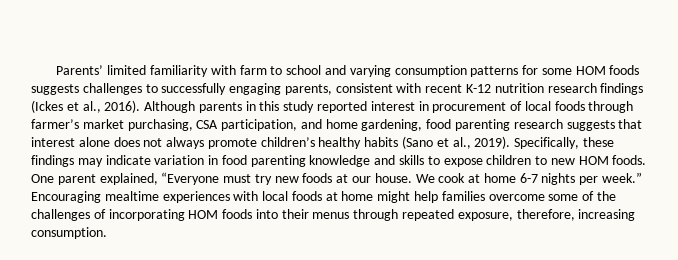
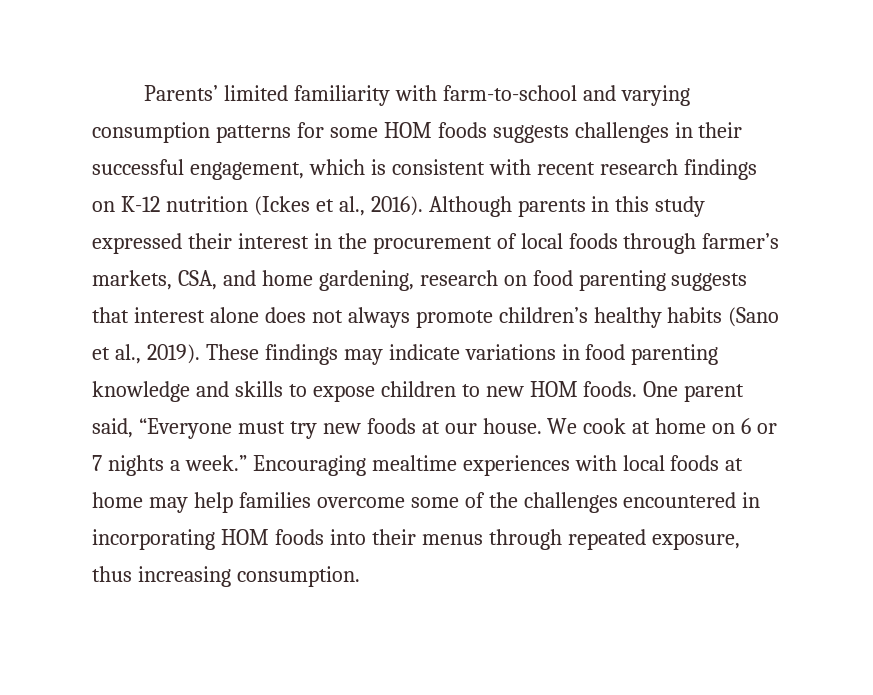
- Parents’ limited familiarity with farm to school and varying consumption patterns for some HOM foods suggests challenges to successfully engaging parents, consistent with recent K-12 nutrition research findings (Ickes et al., 2016).
+ Parents’ limited familiarity with farm-to-school and varying consumption patterns for some HOM foods suggests challenges in their successful engagement, which is consistent with recent research findings on K-12 nutrition (Ickes et al., 2016).
- Although parents in this study reported interest in procurement of local foods through farmer’s market purchasing, CSA participation, and home gardening, food parenting research suggests that interest alone does not always promote children’s healthy habits (Sano et al., 2019).
+ Although parents in this study expressed their interest in the procurement of local foods through farmer’s markets, CSA, and home gardening, research on food parenting suggests that interest alone does not always promote children’s healthy habits (Sano et al., 2019).
- Specifically, these findings may indicate variation in food parenting knowledge and skills to expose children to new HOM foods.
+ These findings may indicate variations in food parenting knowledge and skills to expose children to new HOM foods.
- One parent explained, “Everyone must try new foods at our house.
+ One parent said, “Everyone must try new foods at our house.
- We cook at home 6-7 nights per week.”
+ We cook at home on 6 or 7 nights a week.”
- Encouraging mealtime experiences with local foods at home might help families overcome some of the challenges of incorporating HOM foods into their menus through repeated exposure, therefore, increasing consumption.
+ Encouraging mealtime experiences with local foods at home may help families overcome some of the challenges encountered in incorporating HOM foods into their menus through repeated exposure, thus increasing consumption.

